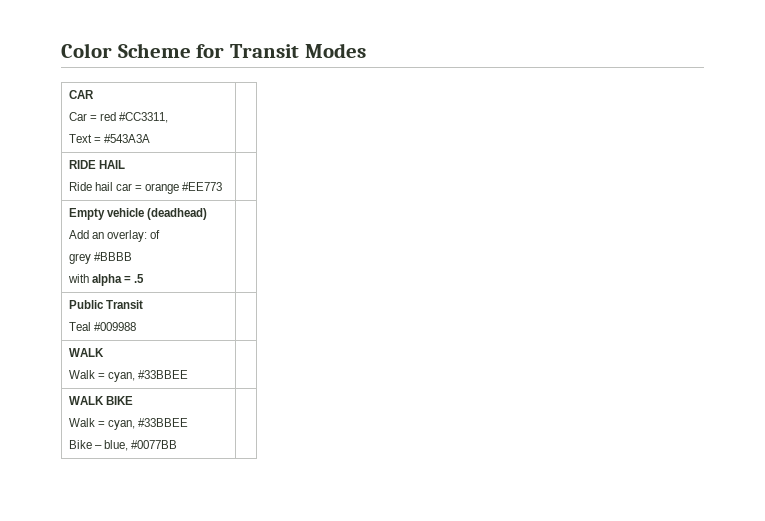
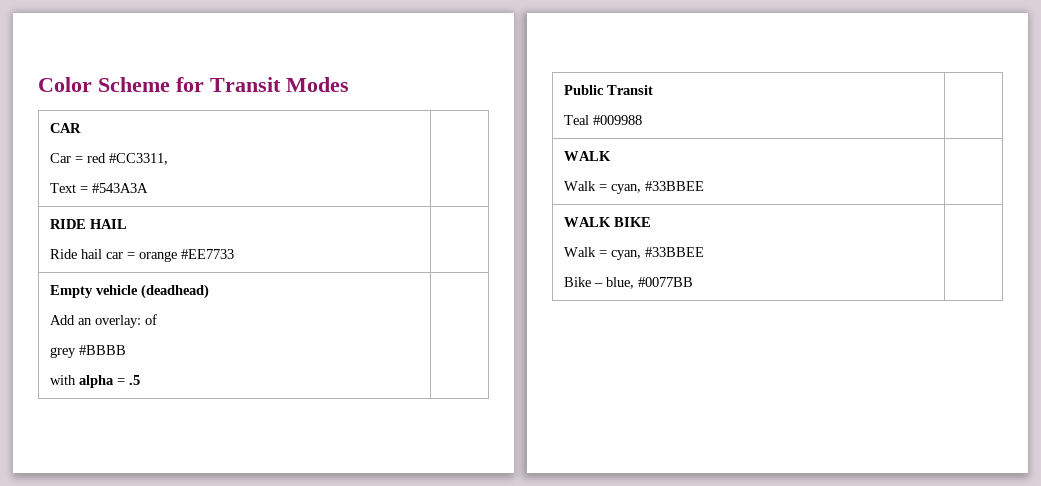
  RIDE HAIL
- Ride hail car = orange #EE773 |
+ Ride hail car = orange #EE7733 |

